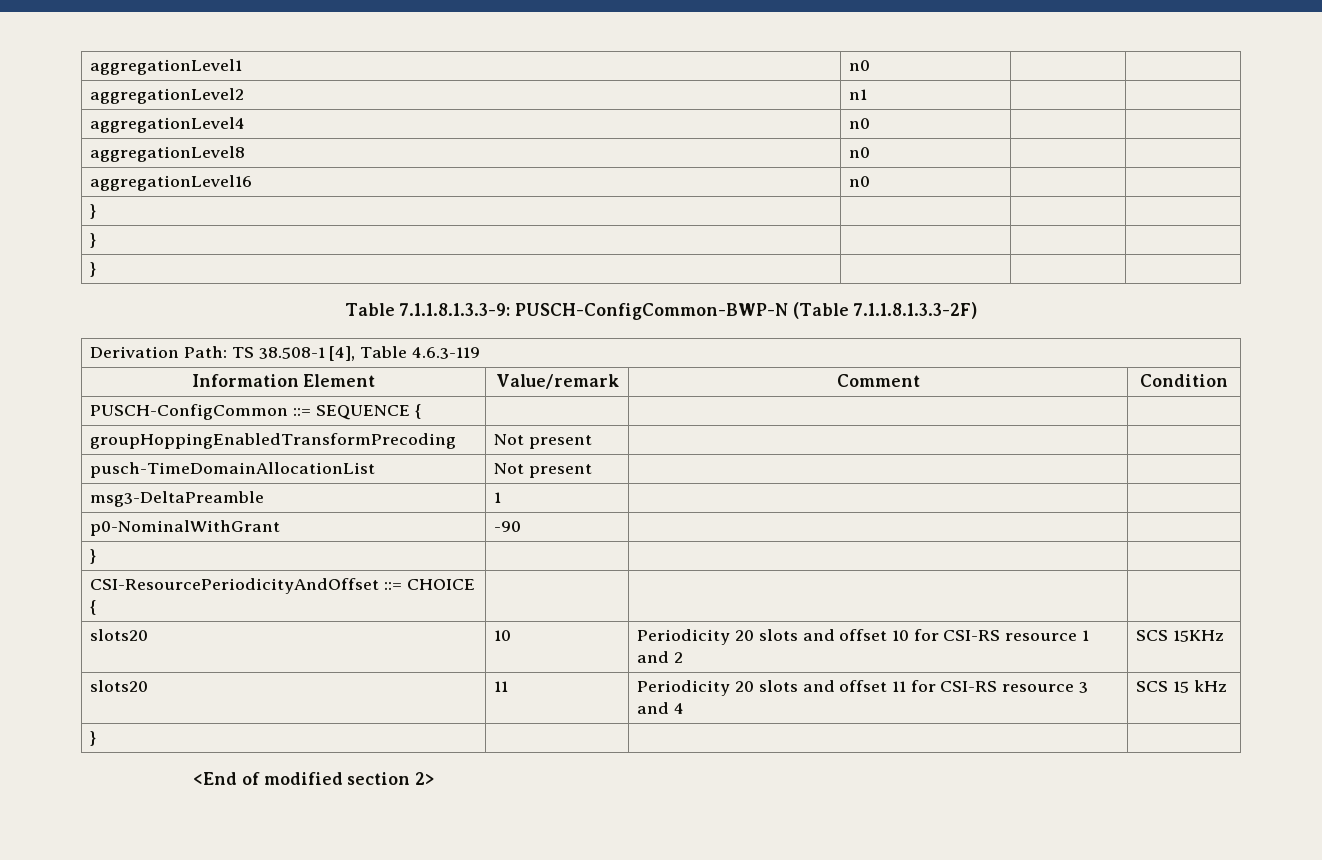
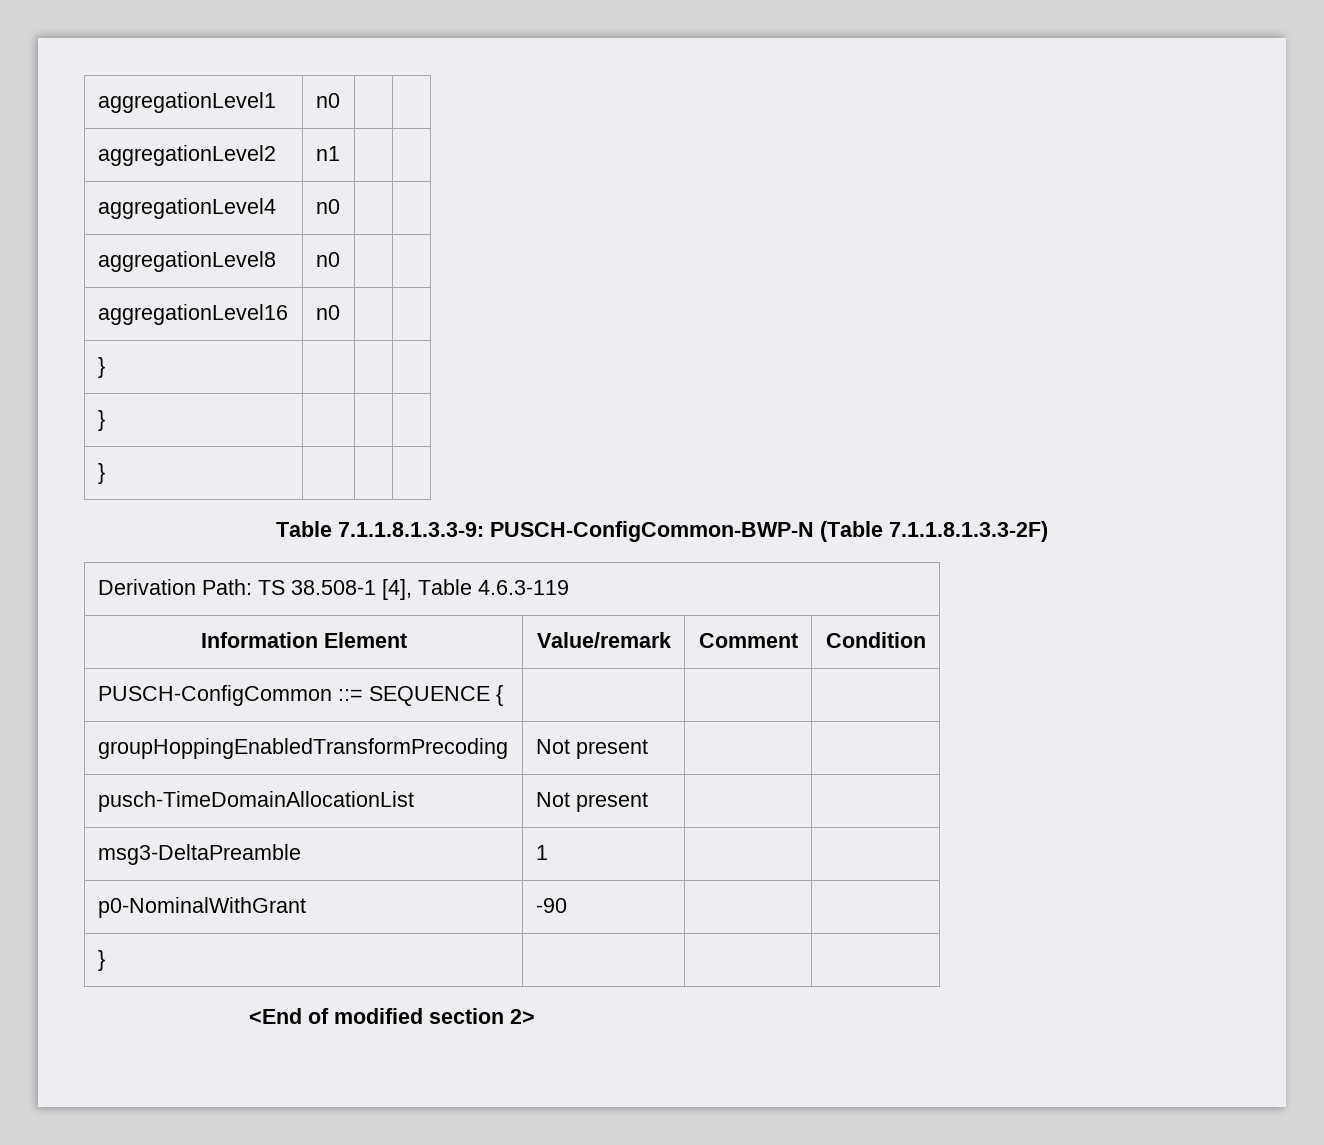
- CSI-ResourcePeriodicityAndOffset ::= CHOICE { | | |
- slots20 | 10 | Periodicity 20 slots and offset 10 for CSI-RS resource 1 and 2 | SCS 15KHz
- slots20 | 11 | Periodicity 20 slots and offset 11 for CSI-RS resource 3 and 4 | SCS 15 kHz
- } | | |

